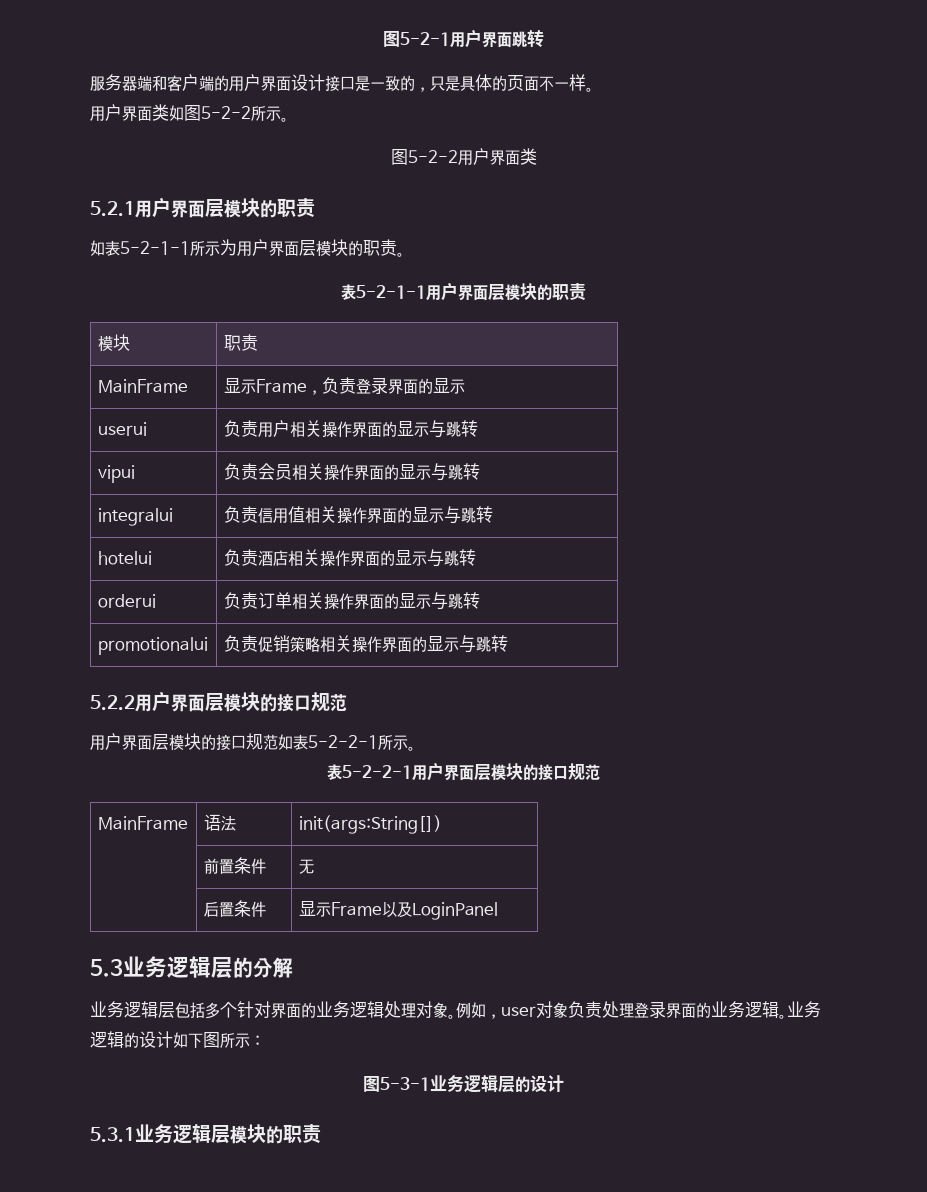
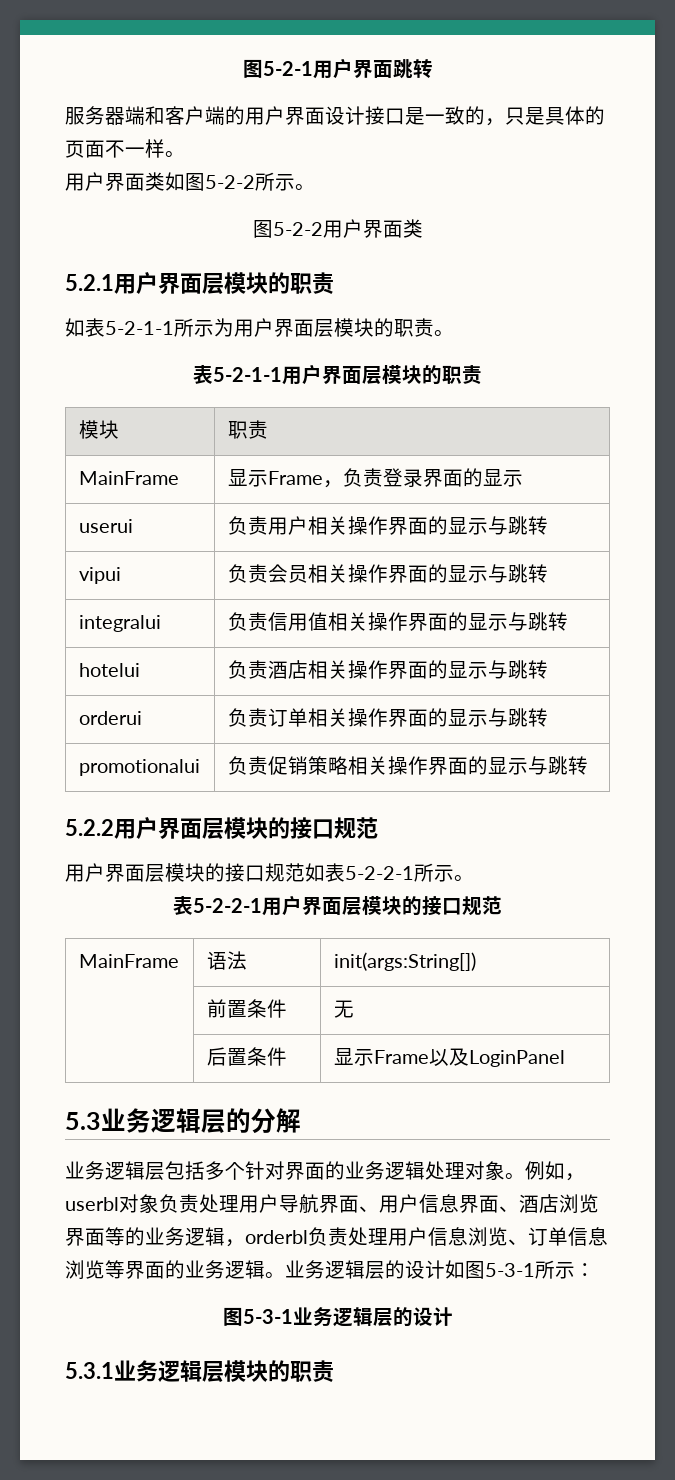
- 例如，user对象负责处理登录界面的业务逻辑。
+ 例如，userbl对象负责处理用户导航界面、用户信息界面、酒店浏览界面等的业务逻辑，orderbl负责处理用户信息浏览、订单信息浏览等界面的业务逻辑。
- 业务逻辑的设计如下图所示：
+ 业务逻辑层的设计如图5-3-1所示：

